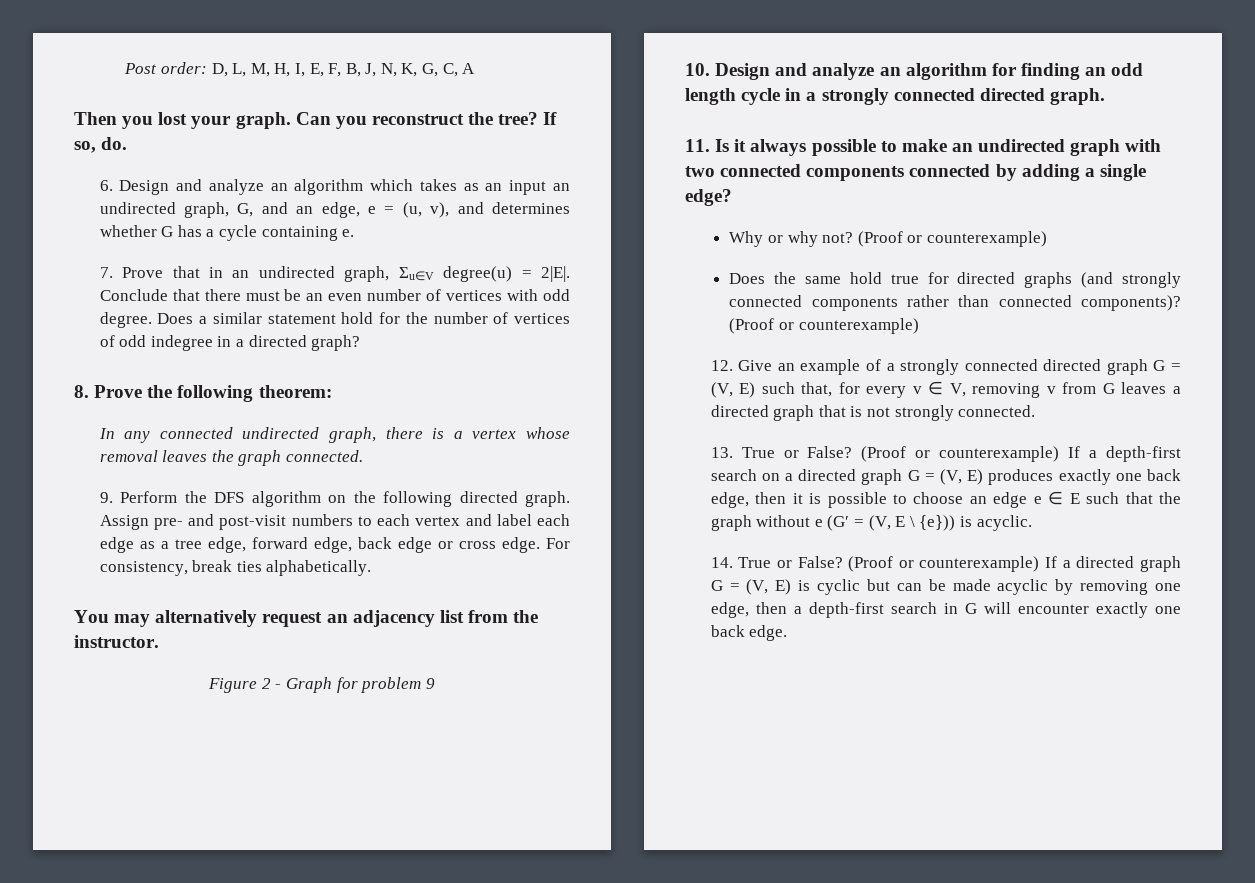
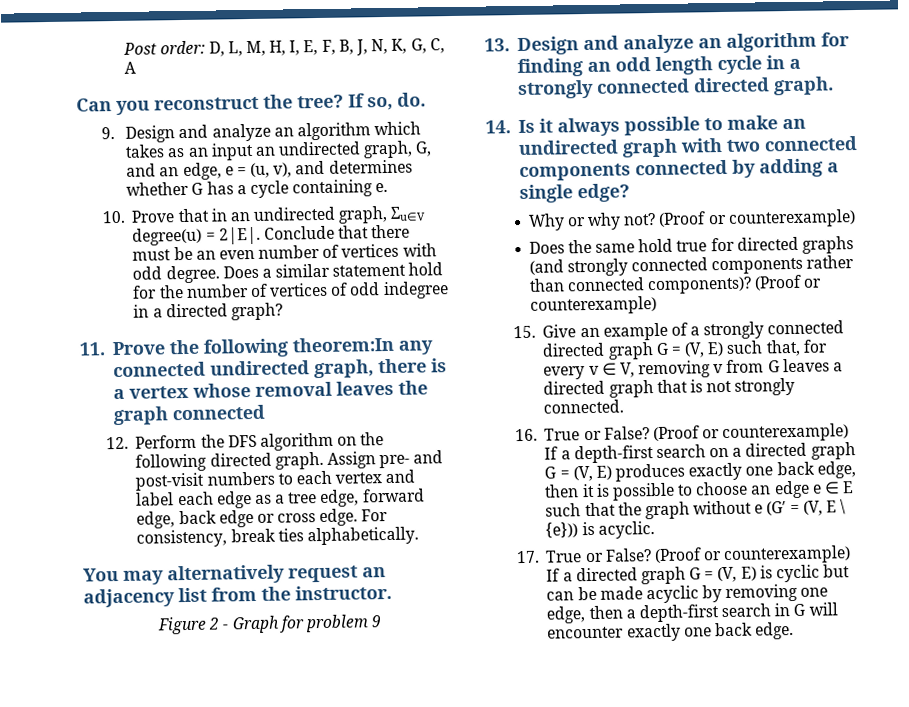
- Then you lost your graph.
- 6. Design and analyze an algorithm which takes as an input an undirected graph, G, and an edge, e = (u, v), and determines whether G has a cycle containing e.
+ 9. Design and analyze an algorithm which takes as an input an undirected graph, G, and an edge, e = (u, v), and determines whether G has a cycle containing e.
- 7. Prove that in an undirected graph, Σu∈V degree(u) = 2|E|.
+ 10. Prove that in an undirected graph, Σu∈V degree(u) = 2|E|.
- 8. Prove the following theorem:
- In any connected undirected graph, there is a vertex whose removal leaves the graph connected.
- 9. Perform the DFS algorithm on the following directed graph.
+ 11. Prove the following theorem:In any connected undirected graph, there is a vertex whose removal leaves the graph connected
+ 12. Perform the DFS algorithm on the following directed graph.
- 10. Design and analyze an algorithm for finding an odd length cycle in a strongly connected directed graph.
+ 13. Design and analyze an algorithm for finding an odd length cycle in a strongly connected directed graph.
- 11. Is it always possible to make an undirected graph with two connected components connected by adding a single edge?
+ 14. Is it always possible to make an undirected graph with two connected components connected by adding a single edge?
- 12. Give an example of a strongly connected directed graph G = (V, E) such that, for every v ∈ V, removing v from G leaves a directed graph that is not strongly connected.
+ 15. Give an example of a strongly connected directed graph G = (V, E) such that, for every v ∈ V, removing v from G leaves a directed graph that is not strongly connected.
- 13. True or False?
+ 16. True or False?
- 14. True or False?
+ 17. True or False?

